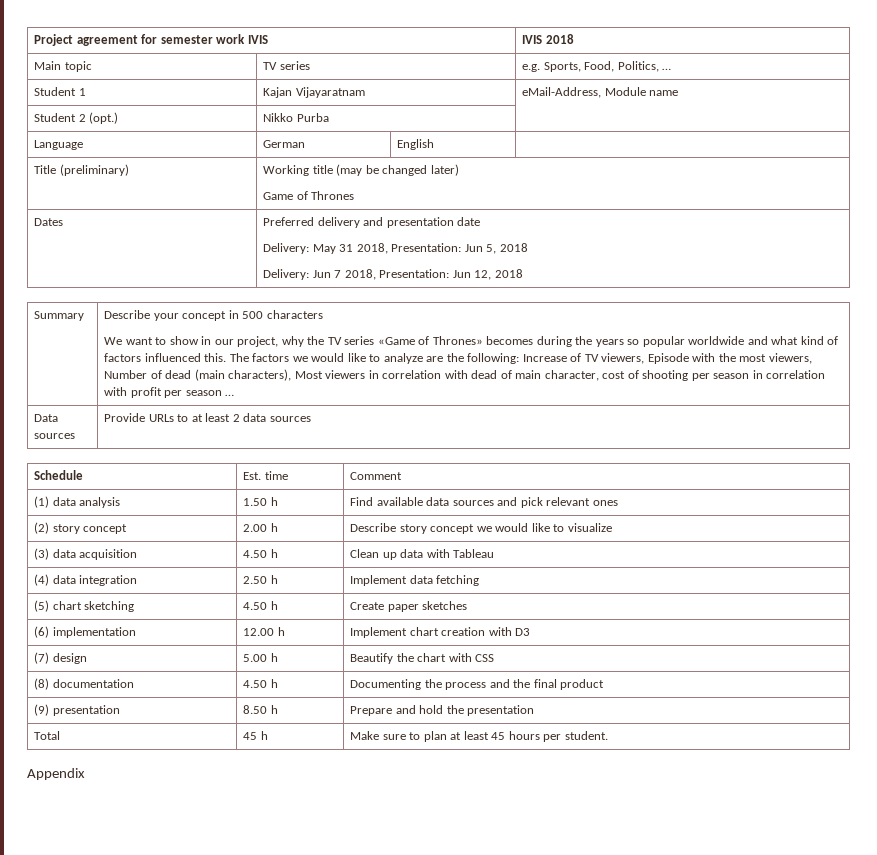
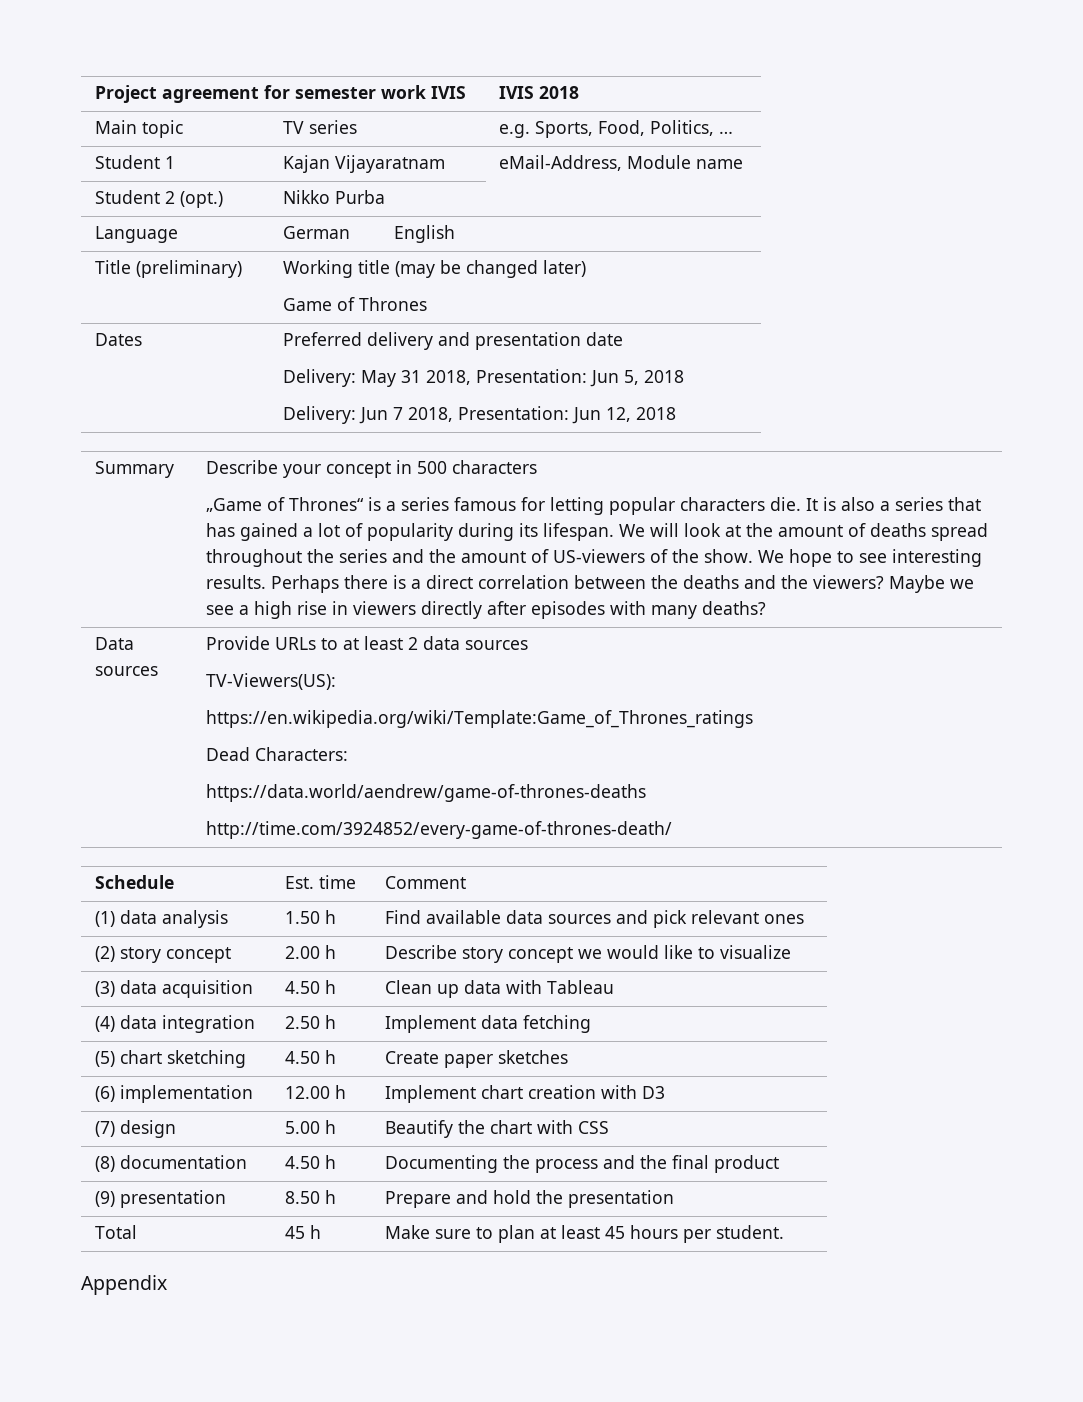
- We want to show in our project, why the TV series «Game of Thrones» becomes during the years so popular worldwide and what kind of factors influenced this. The factors we would like to analyze are the following: Increase of TV viewers, Episode with the most viewers, Number of dead (main characters), Most viewers in correlation with dead of main character, cost of shooting per season in correlation with profit per season …
+ „Game of Thrones“ is a series famous for letting popular characters die. It is also a series that has gained a lot of popularity during its lifespan. We will look at the amount of deaths spread throughout the series and the amount of US-viewers of the show. We hope to see interesting results. Perhaps there is a direct correlation between the deaths and the viewers? Maybe we see a high rise in viewers directly after episodes with many deaths?
  Data sources | Provide URLs to at least 2 data sources
+ TV-Viewers(US):
+ https://en.wikipedia.org/wiki/Template:Game_of_Thrones_ratings
+ Dead Characters:
+ https://data.world/aendrew/game-of-thrones-deaths
+ http://time.com/3924852/every-game-of-thrones-death/

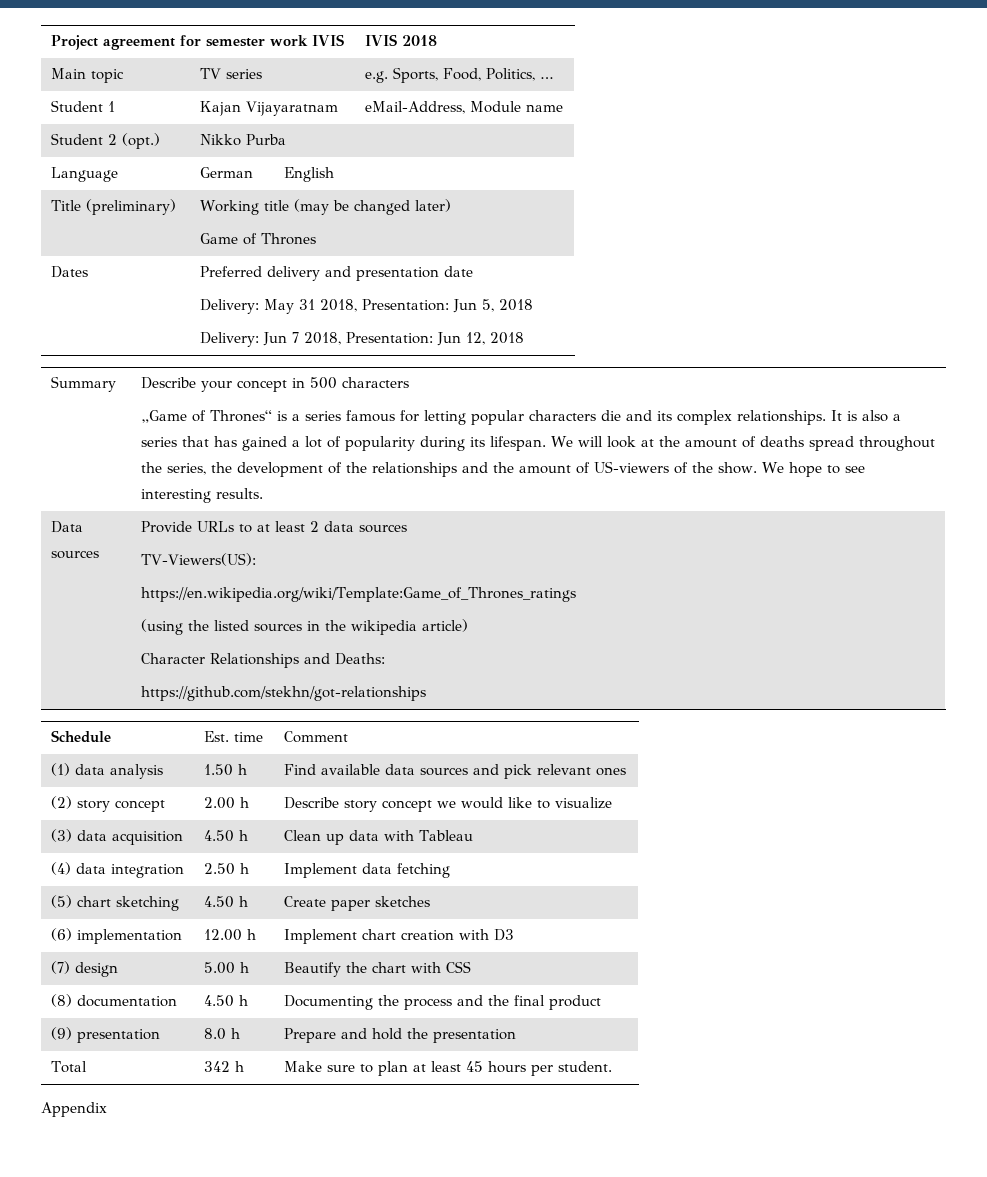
- „Game of Thrones“ is a series famous for letting popular characters die.
+ „Game of Thrones“ is a series famous for letting popular characters die and its complex relationships.
- We will look at the amount of deaths spread throughout the series and the amount of US-viewers of the show.
+ We will look at the amount of deaths spread throughout the series, the development of the relationships and the amount of US-viewers of the show.
- Perhaps there is a direct correlation between the deaths and the viewers? Maybe we see a high rise in viewers directly after episodes with many deaths?
  Data sources | Provide URLs to at least 2 data sources
  TV-Viewers(US):
  https://en.wikipedia.org/wiki/Template:Game_of_Thrones_ratings
- Dead Characters:
- https://data.world/aendrew/game-of-thrones-deaths
- http://time.com/3924852/every-game-of-thrones-death/
+ (using the listed sources in the wikipedia article)
+ Character Relationships and Deaths:
+ https://github.com/stekhn/got-relationships
- (9) presentation | 8.50 h | Prepare and hold the presentation
+ (9) presentation | 8.0 h | Prepare and hold the presentation
- Total | 45 h | Make sure to plan at least 45 hours per student.
+ Total | 342 h | Make sure to plan at least 45 hours per student.

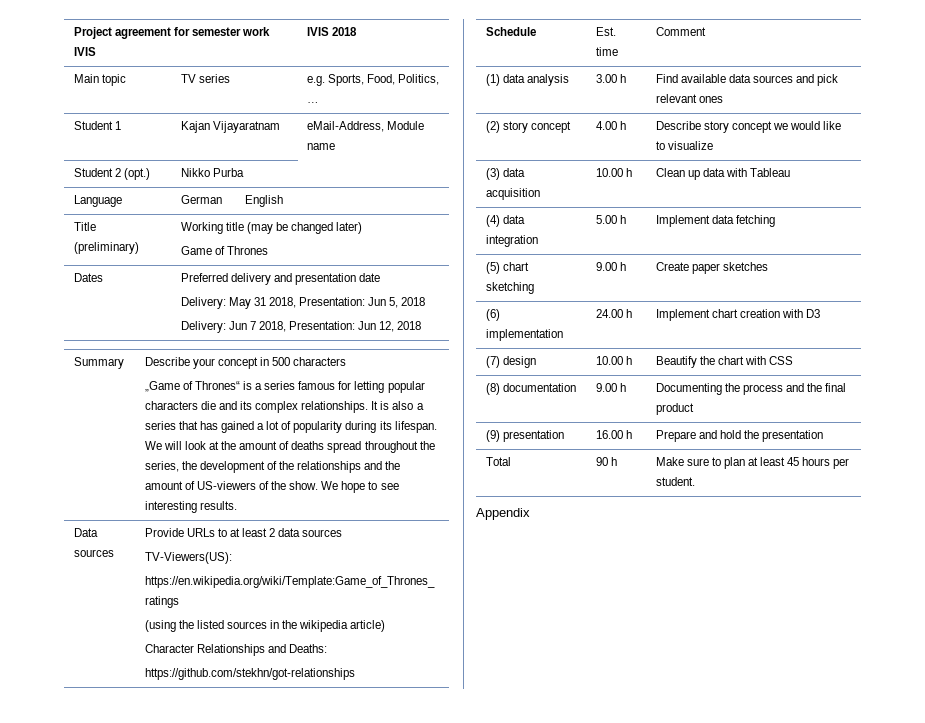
- (1) data analysis | 1.50 h | Find available data sources and pick relevant ones
+ (1) data analysis | 3.00 h | Find available data sources and pick relevant ones
- (2) story concept | 2.00 h | Describe story concept we would like to visualize
+ (2) story concept | 4.00 h | Describe story concept we would like to visualize
- (3) data acquisition | 4.50 h | Clean up data with Tableau
+ (3) data acquisition | 10.00 h | Clean up data with Tableau
- (4) data integration | 2.50 h | Implement data fetching
+ (4) data integration | 5.00 h | Implement data fetching
- (5) chart sketching | 4.50 h | Create paper sketches
+ (5) chart sketching | 9.00 h | Create paper sketches
- (6) implementation | 12.00 h | Implement chart creation with D3
+ (6) implementation | 24.00 h | Implement chart creation with D3
- (7) design | 5.00 h | Beautify the chart with CSS
+ (7) design | 10.00 h | Beautify the chart with CSS
- (8) documentation | 4.50 h | Documenting the process and the final product
+ (8) documentation | 9.00 h | Documenting the process and the final product
- (9) presentation | 8.0 h | Prepare and hold the presentation
+ (9) presentation | 16.00 h | Prepare and hold the presentation
- Total | 342 h | Make sure to plan at least 45 hours per student.
+ Total | 90 h | Make sure to plan at least 45 hours per student.

